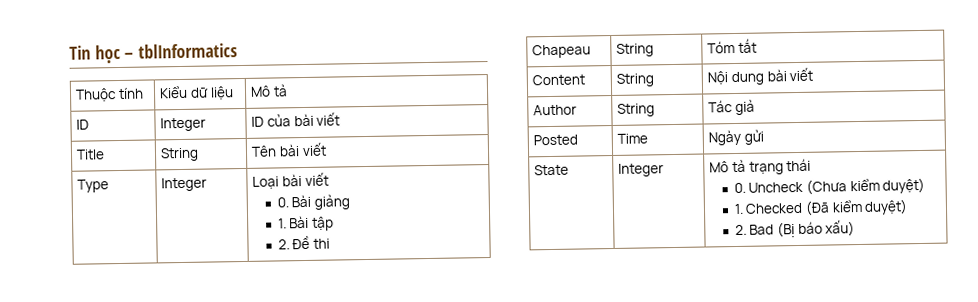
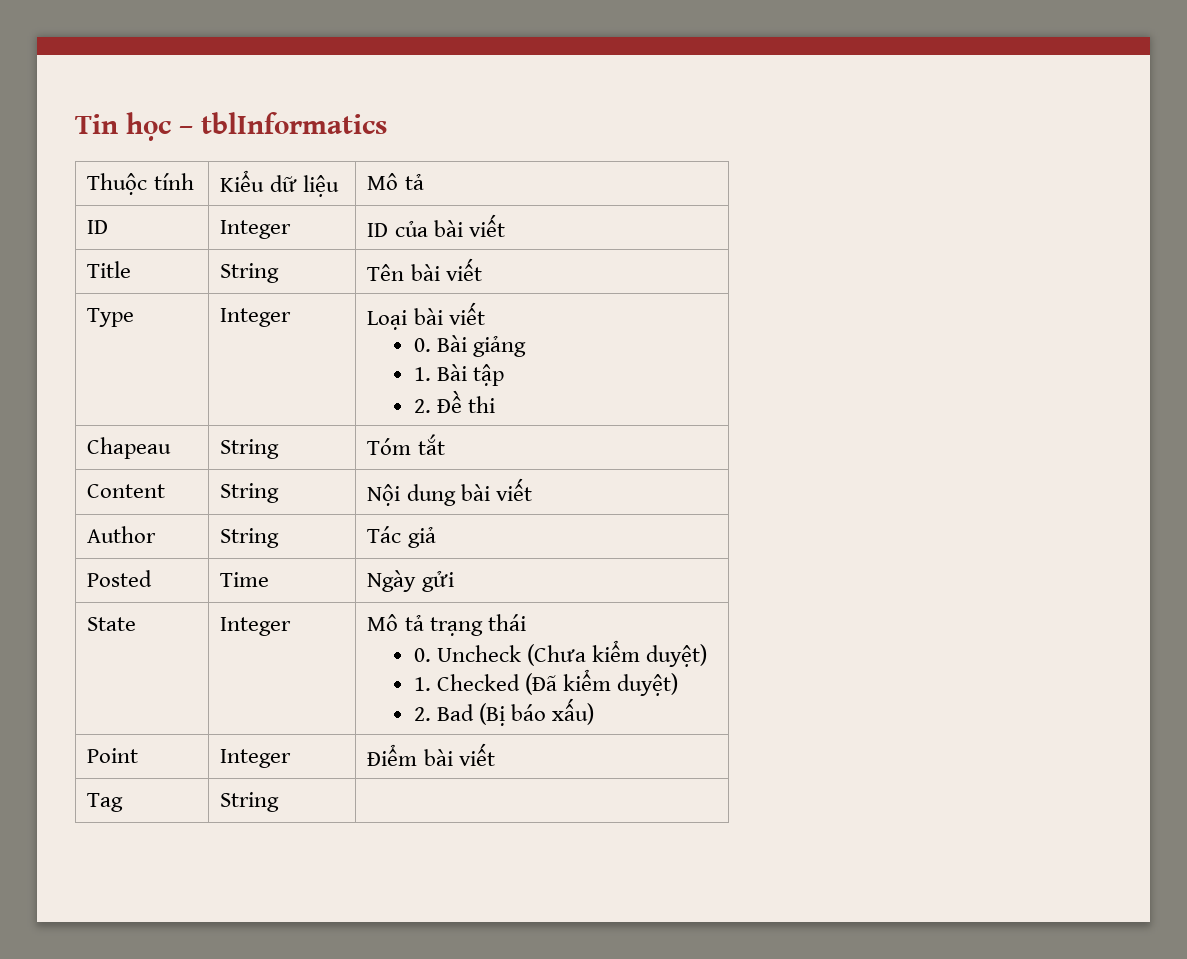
+ Point | Integer | Điểm bài viết
+ Tag | String |

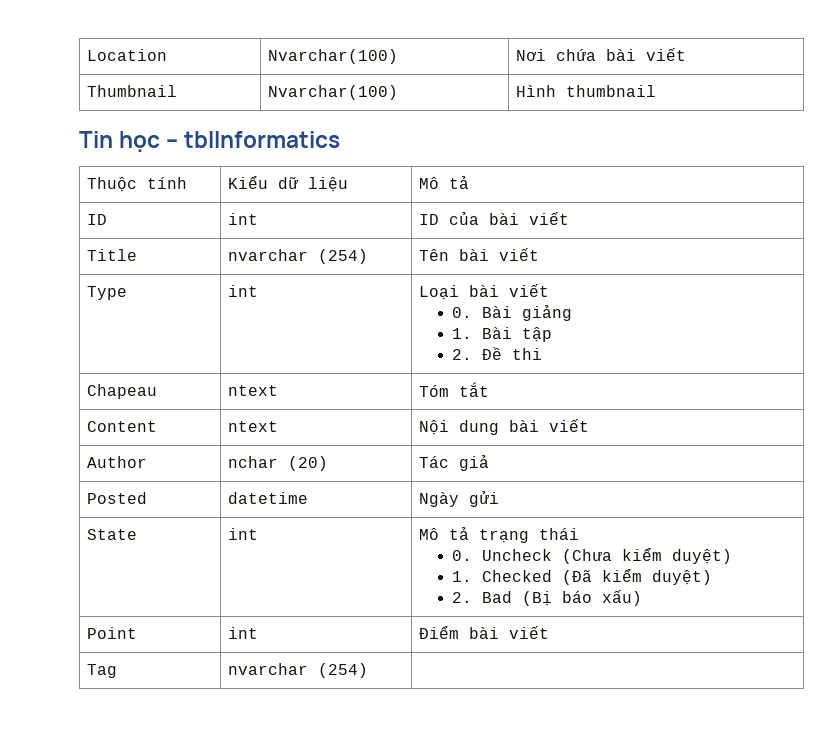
+ Location | Nvarchar(100) | Nơi chứa bài viết
+ Thumbnail | Nvarchar(100) | Hình thumbnail
- ID | Integer | ID của bài viết
+ ID | int | ID của bài viết
- Title | String | Tên bài viết
+ Title | nvarchar (254) | Tên bài viết
- Type | Integer | Loại bài viết
+ Type | int | Loại bài viết
- Chapeau | String | Tóm tắt
+ Chapeau | ntext | Tóm tắt
- Content | String | Nội dung bài viết
+ Content | ntext | Nội dung bài viết
- Author | String | Tác giả
+ Author | nchar (20) | Tác giả
- Posted | Time | Ngày gửi
+ Posted | datetime | Ngày gửi
- State | Integer | Mô tả trạng thái
+ State | int | Mô tả trạng thái
- Point | Integer | Điểm bài viết
+ Point | int | Điểm bài viết
- Tag | String |
+ Tag | nvarchar (254) |

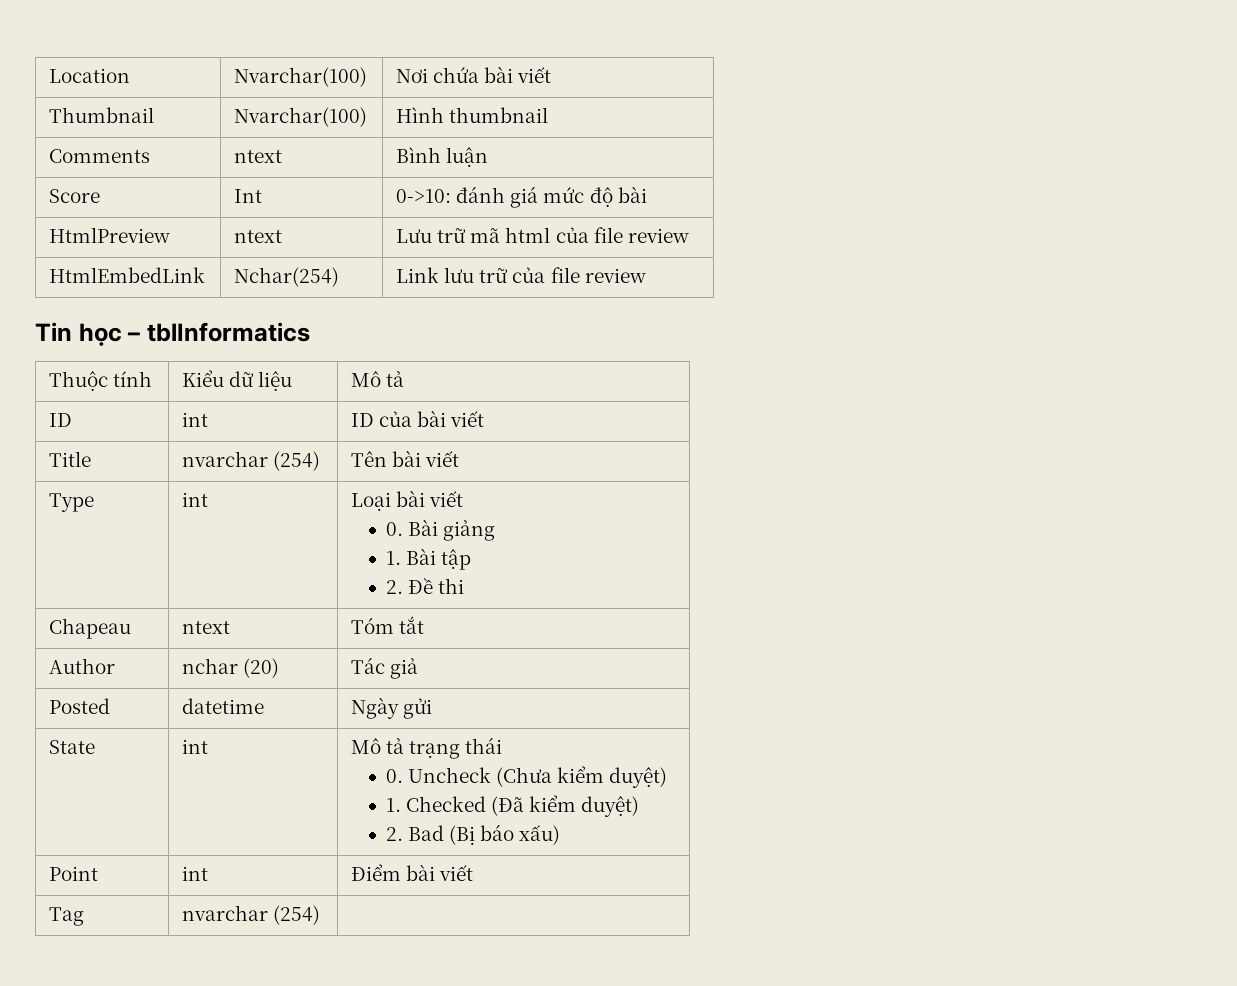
+ Comments | ntext | Bình luận
+ Score | Int | 0->10: đánh giá mức độ bài
+ HtmlPreview | ntext | Lưu trữ mã html của file review
+ HtmlEmbedLink | Nchar(254) | Link lưu trữ của file review
- Content | ntext | Nội dung bài viết

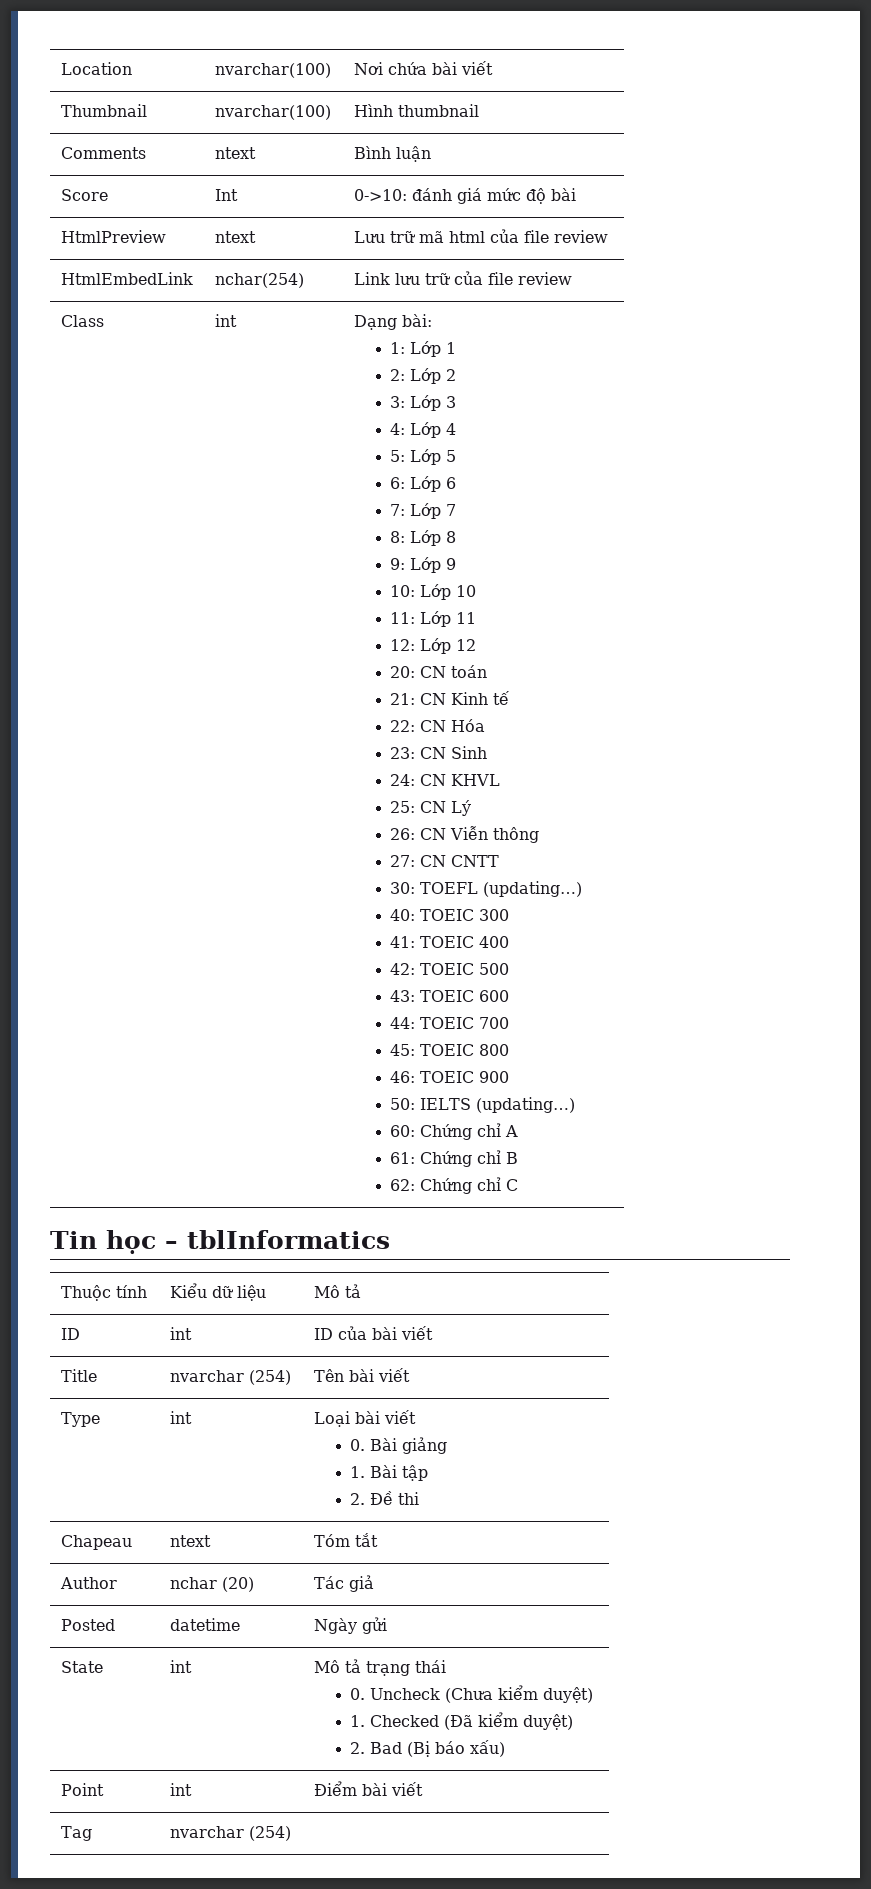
- Location | Nvarchar(100) | Nơi chứa bài viết
+ Location | nvarchar(100) | Nơi chứa bài viết
- Thumbnail | Nvarchar(100) | Hình thumbnail
+ Thumbnail | nvarchar(100) | Hình thumbnail
- HtmlEmbedLink | Nchar(254) | Link lưu trữ của file review
+ HtmlEmbedLink | nchar(254) | Link lưu trữ của file review
+ Class | int | Dạng bài:
+ 1: Lớp 1
+ 2: Lớp 2
+ 3: Lớp 3
+ 4: Lớp 4
+ 5: Lớp 5
+ 6: Lớp 6
+ 7: Lớp 7
+ 8: Lớp 8
+ 9: Lớp 9
+ 10: Lớp 10
+ 11: Lớp 11
+ 12: Lớp 12
+ 20: CN toán
+ 21: CN Kinh tế
+ 22: CN Hóa
+ 23: CN Sinh
+ 24: CN KHVL
+ 25: CN Lý
+ 26: CN Viễn thông
+ 27: CN CNTT
+ 30: TOEFL (updating…)
+ 40: TOEIC 300
+ 41: TOEIC 400
+ 42: TOEIC 500
+ 43: TOEIC 600
+ 44: TOEIC 700
+ 45: TOEIC 800
+ 46: TOEIC 900
+ 50: IELTS (updating…)
+ 60: Chứng chỉ A
+ 61: Chứng chỉ B
+ 62: Chứng chỉ C

